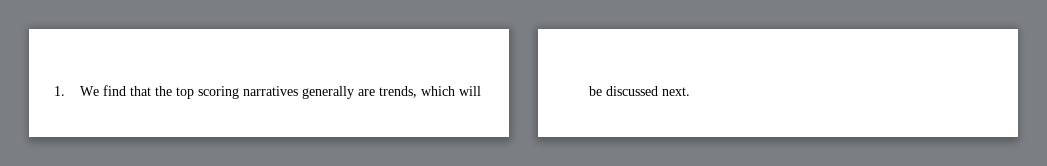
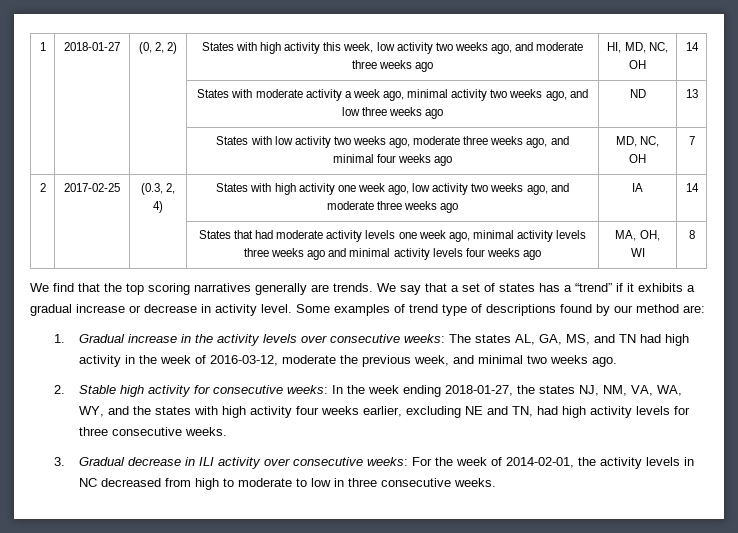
- 1. We find that the top scoring narratives generally are trends, which will be discussed next.
+ 1 | 2018-01-27 | (0, 2, 2) | States with high activity this week, low activity two weeks ago, and moderate three weeks ago | HI, MD, NC, OH | 14
+ | | | States with moderate activity a week ago, minimal activity two weeks ago, and low three weeks ago | ND | 13
+ | | | States with low activity two weeks ago, moderate three weeks ago, and minimal four weeks ago | MD, NC, OH | 7
+ 2 | 2017-02-25 | (0.3, 2, 4) | States with high activity one week ago, low activity two weeks ago, and moderate three weeks ago | IA | 14
+ | | | States that had moderate activity levels one week ago, minimal activity levels three weeks ago and minimal activity levels four weeks ago | MA, OH, WI | 8
+ We find that the top scoring narratives generally are trends. We say that a set of states has a “trend” if it exhibits a gradual increase or decrease in activity level. Some examples of trend type of descriptions found by our method are:
+ 1. Gradual increase in the activity levels over consecutive weeks: The states AL, GA, MS, and TN had high activity in the week of 2016-03-12, moderate the previous week, and minimal two weeks ago.
+ 2. Stable high activity for consecutive weeks: In the week ending 2018-01-27, the states NJ, NM, VA, WA, WY, and the states with high activity four weeks earlier, excluding NE and TN, had high activity levels for three consecutive weeks.
+ 3. Gradual decrease in ILI activity over consecutive weeks: For the week of 2014-02-01, the activity levels in NC decreased from high to moderate to low in three consecutive weeks.

